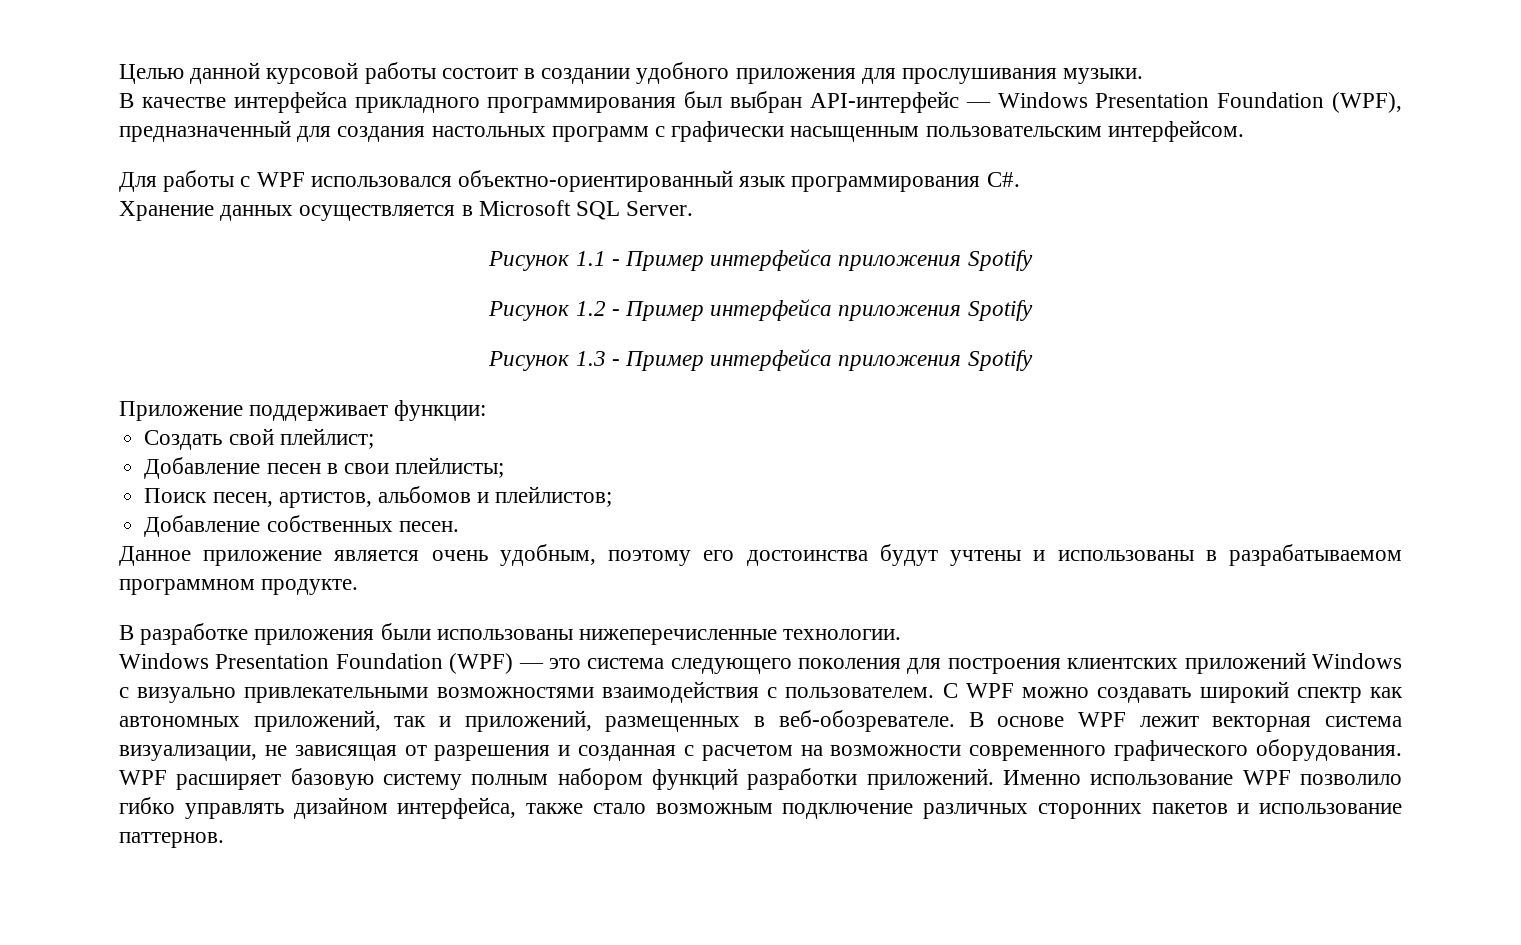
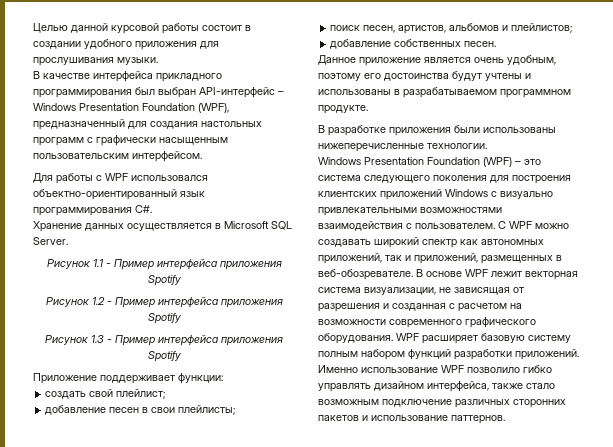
- В качестве интерфейса приклaдного программирования был выбран API-интерфейс — Windows Presentation Foundation (WPF), предназначенный для создания настольных программ с графически насыщенным пользовательским интерфейсом.
+ В качестве интерфейса приклaдного программирования был выбран API-интерфейс – Windows Presentation Foundation (WPF), предназначенный для создания настольных программ с графически насыщенным пользовательским интерфейсом.
- Создать свой плейлист;
+ создать свой плейлист;
- Добавление песен в свои плейлисты;
+ добавление песен в свои плейлисты;
- Поиск песен, артистов, альбомов и плейлистов;
+ поиск песен, артистов, альбомов и плейлистов;
- Добавление собственных песен.
+ добавление собственных песен.
- Windows Presentation Foundation (WPF) — это система следующего поколения для построения клиентских приложений Windows с визуально привлекательными возможностями взаимодействия с пользователем.
+ Windows Presentation Foundation (WPF) – это система следующего поколения для построения клиентских приложений Windows с визуально привлекательными возможностями взаимодействия с пользователем.

